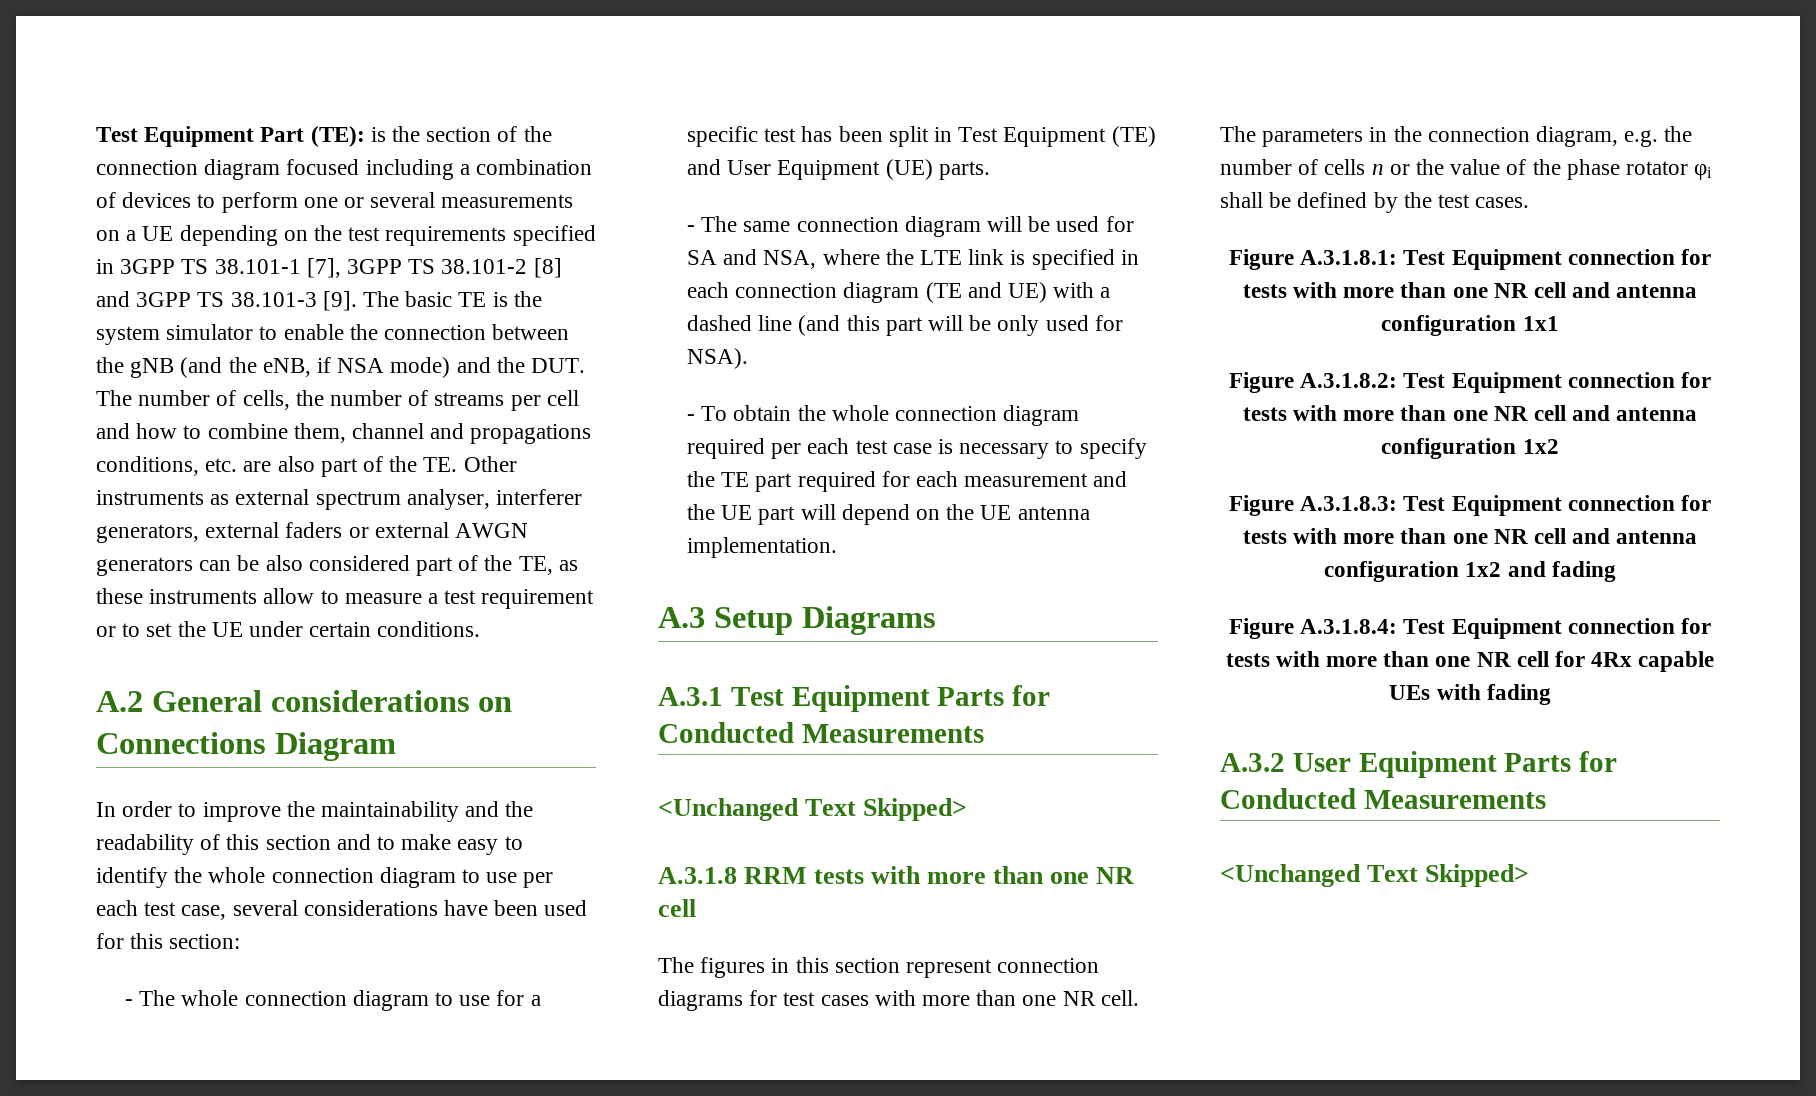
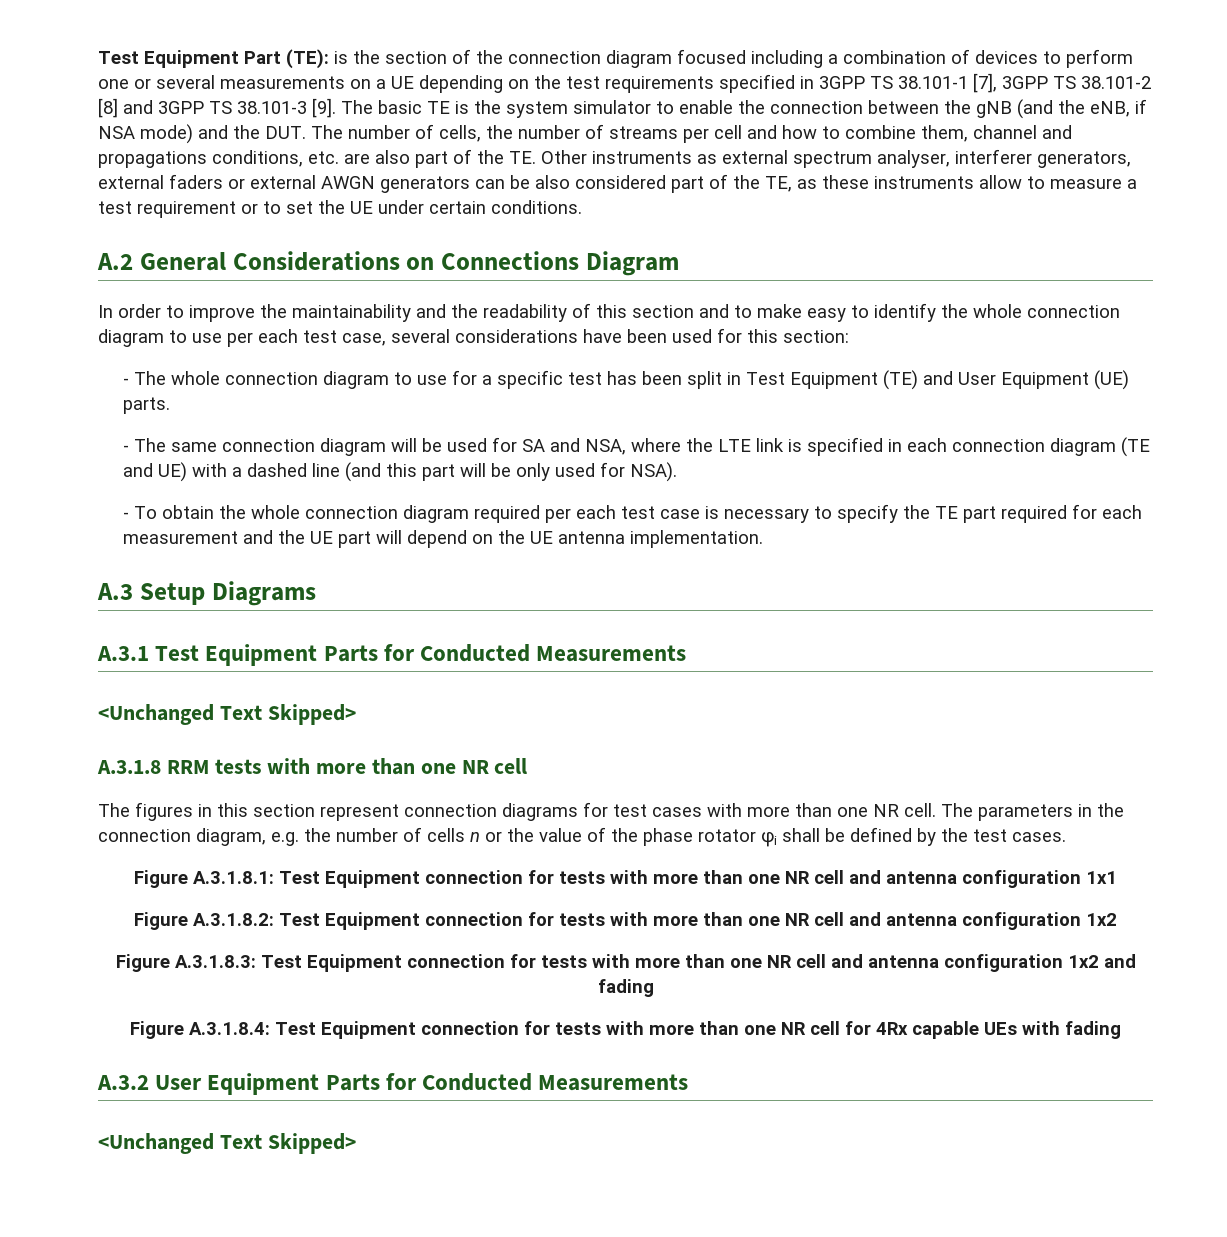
- A.2 General considerations on Connections Diagram
+ A.2 General Considerations on Connections Diagram

